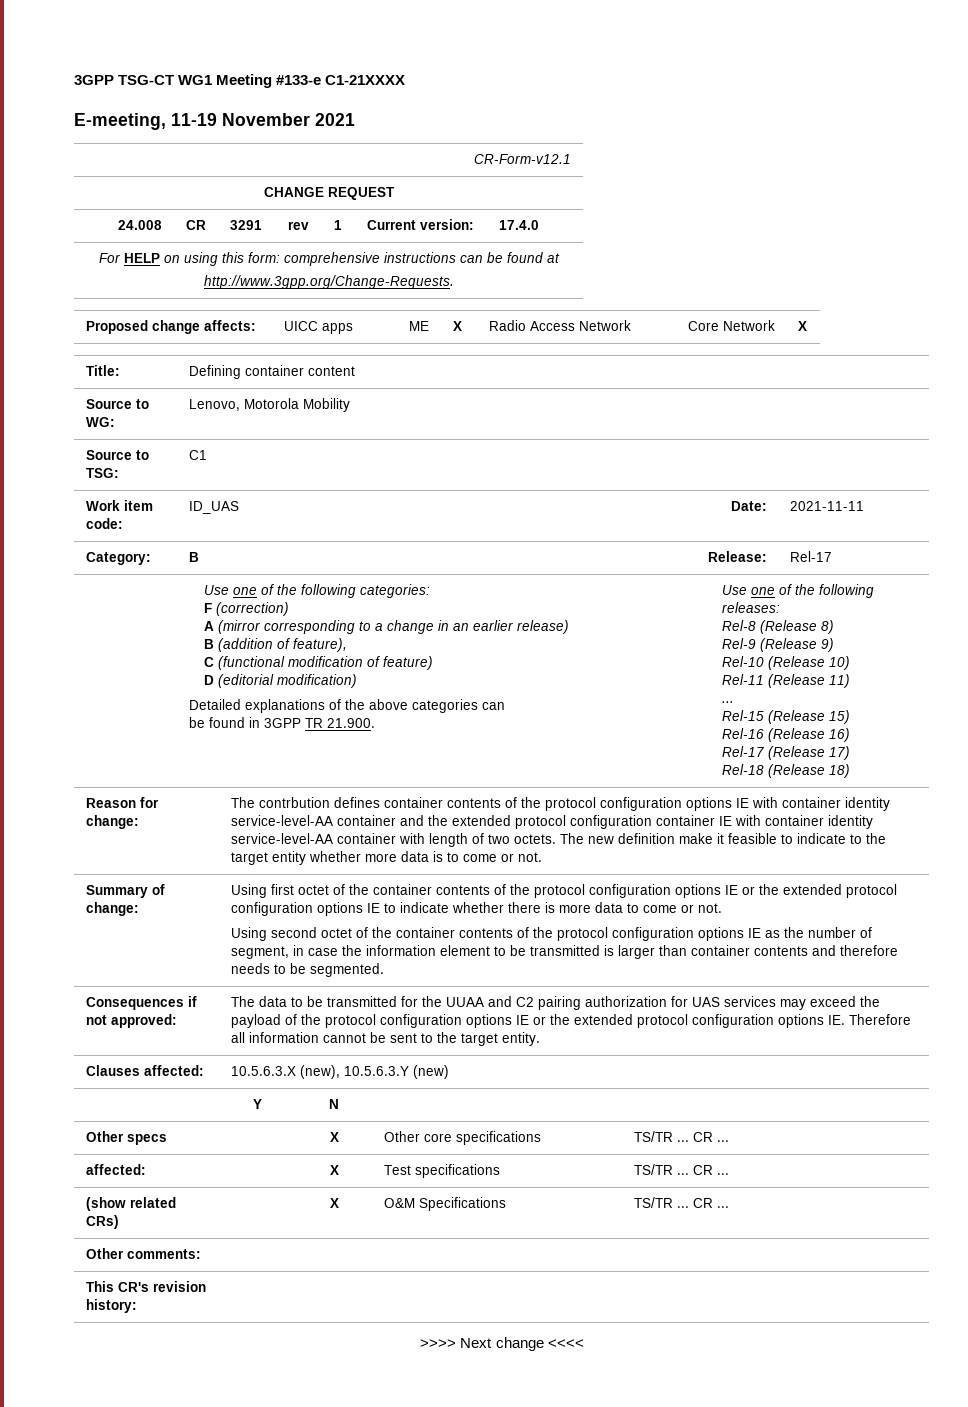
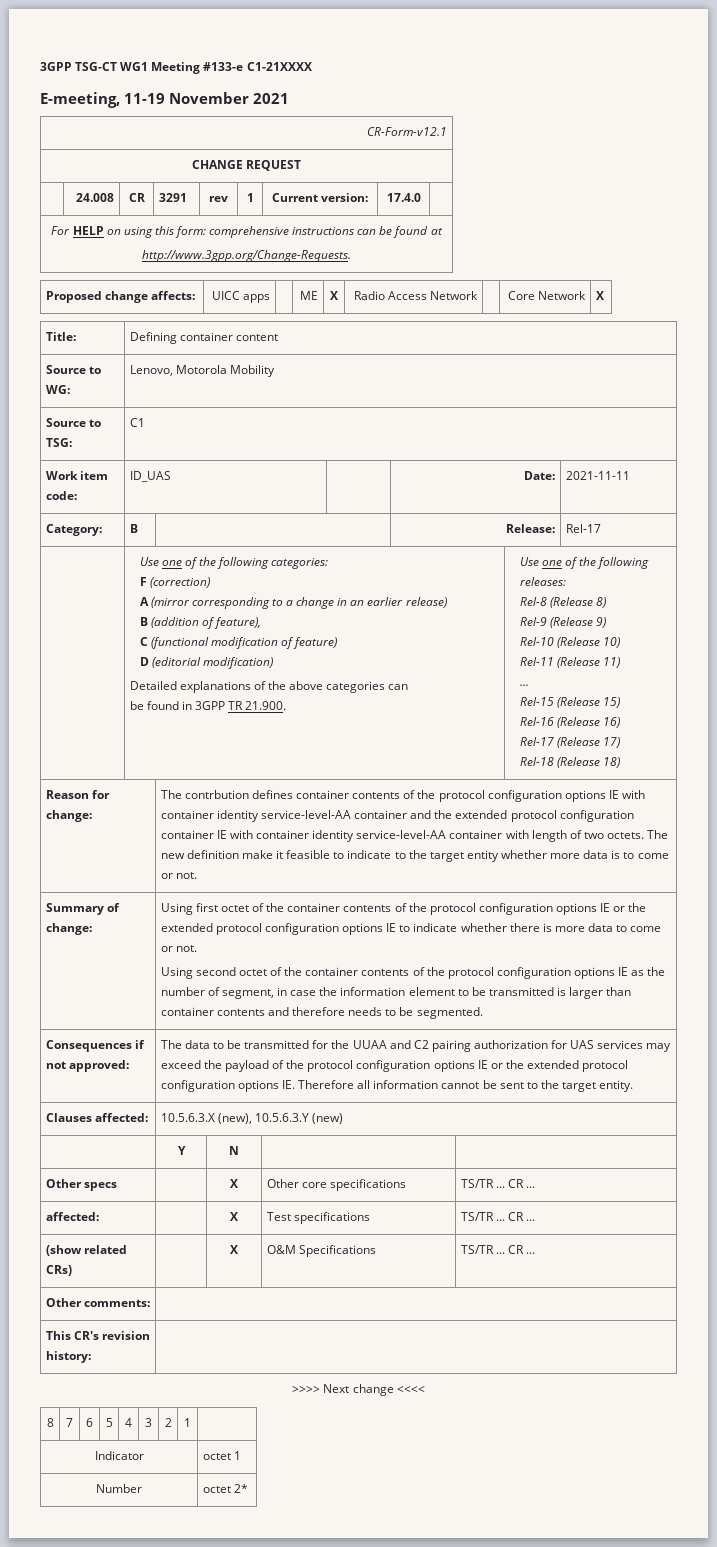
+ 8 | 7 | 6 | 5 | 4 | 3 | 2 | 1 |
+ Indicator | octet 1
+ Number | octet 2*

